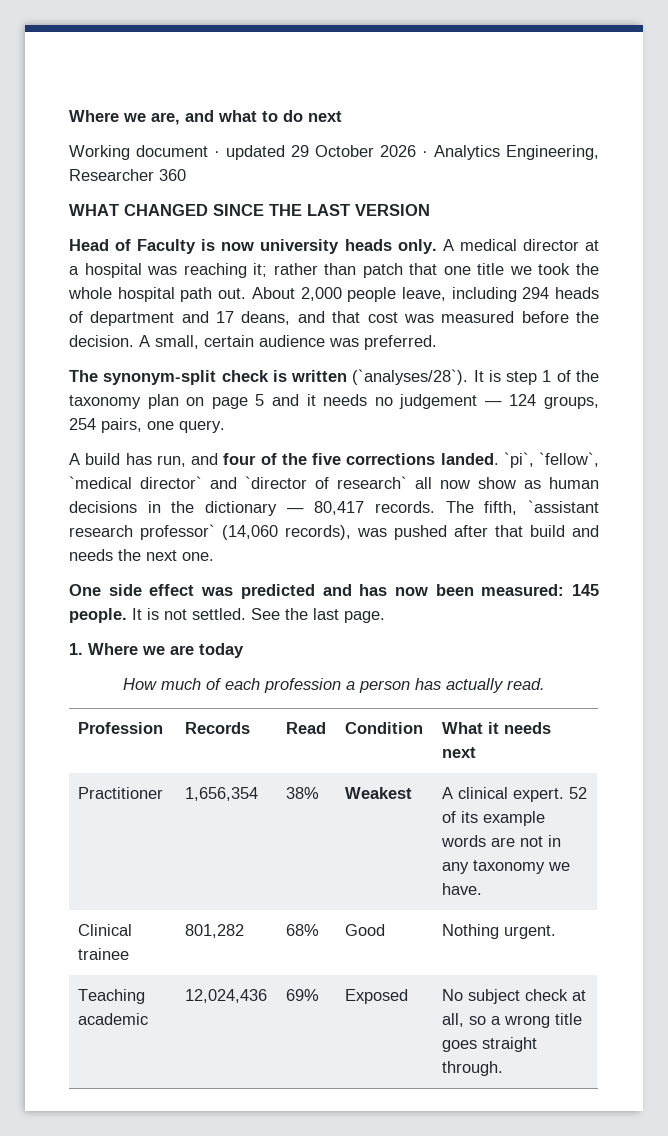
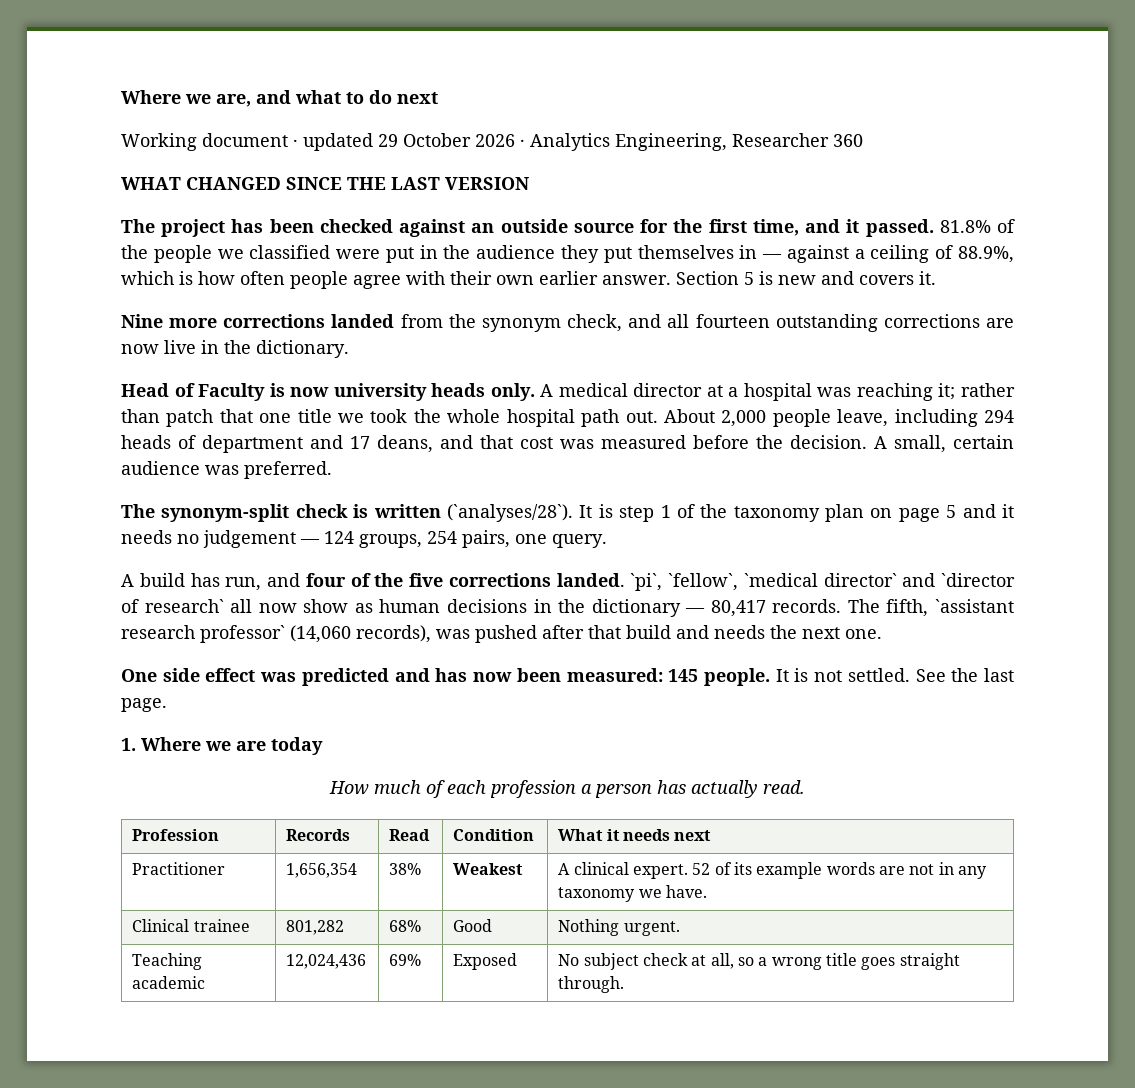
+ The project has been checked against an outside source for the first time, and it passed. 81.8% of the people we classified were put in the audience they put themselves in — against a ceiling of 88.9%, which is how often people agree with their own earlier answer. Section 5 is new and covers it.
+ Nine more corrections landed from the synonym check, and all fourteen outstanding corrections are now live in the dictionary.

